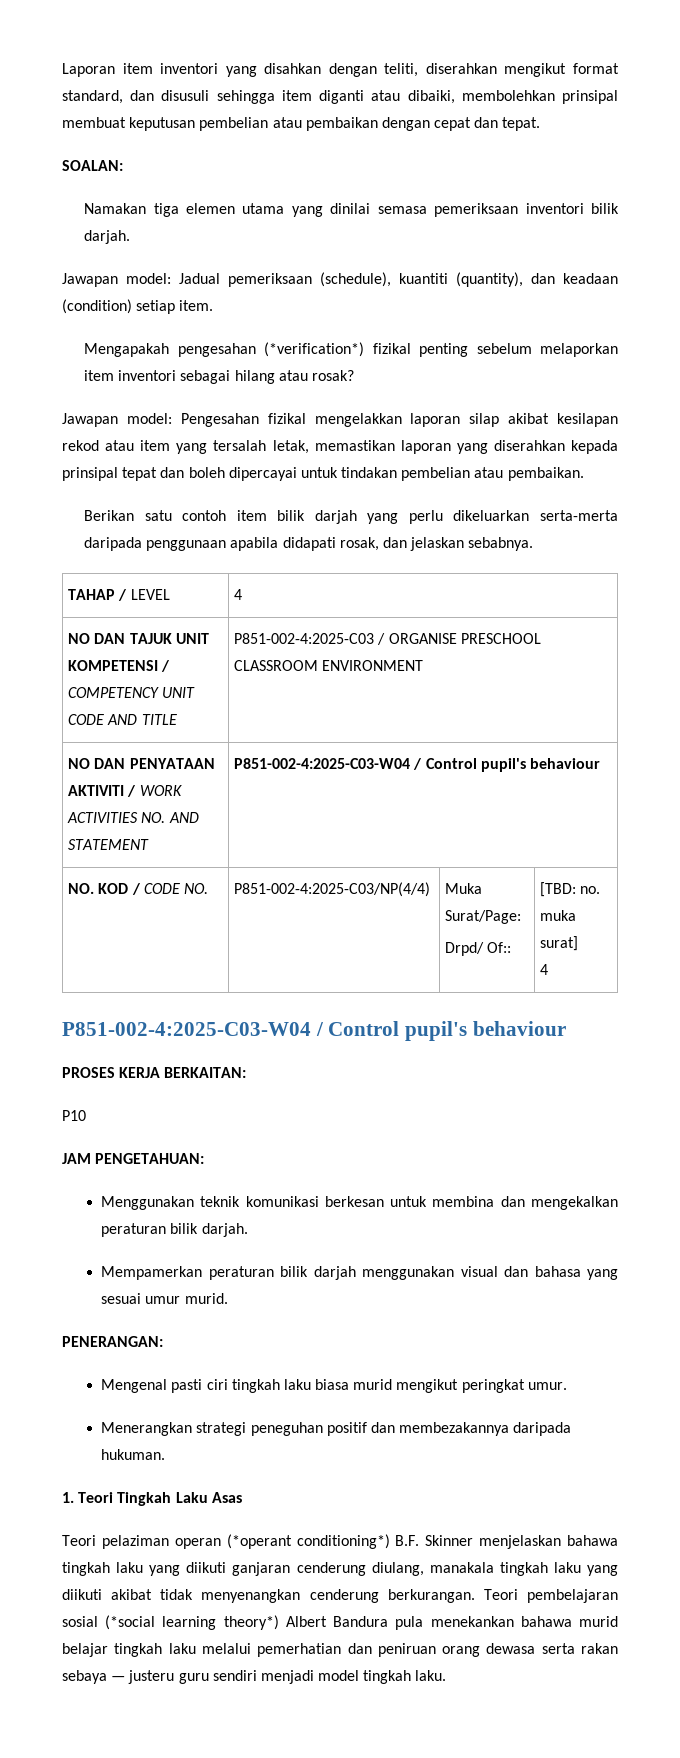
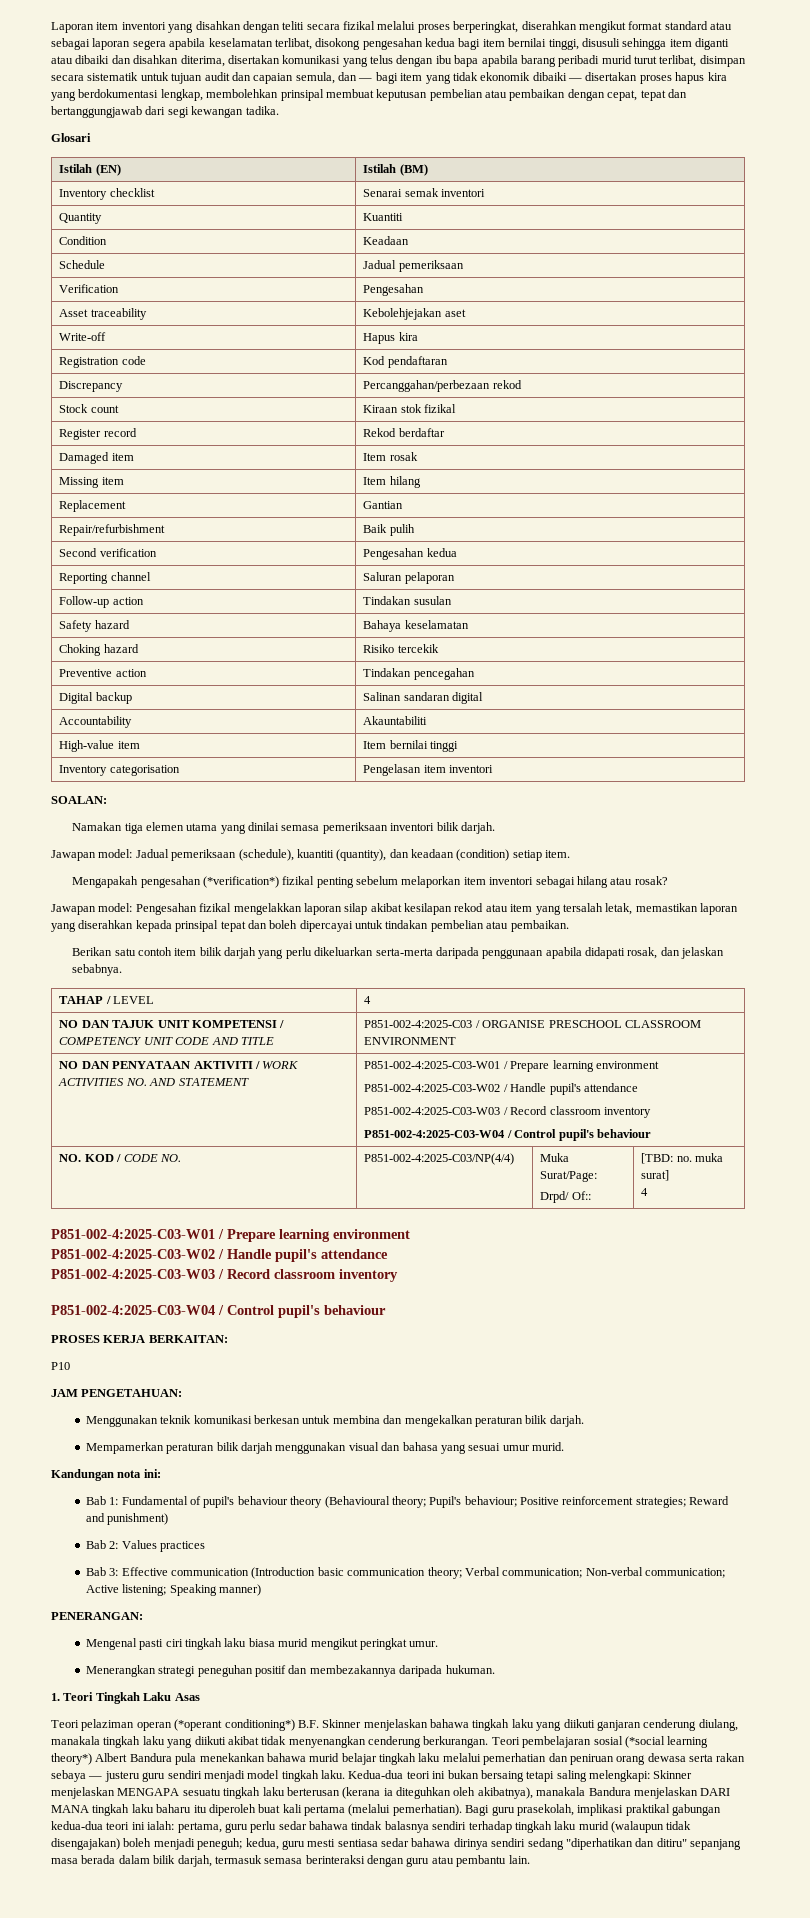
- Laporan item inventori yang disahkan dengan teliti, diserahkan mengikut format standard, dan disusuli sehingga item diganti atau dibaiki, membolehkan prinsipal membuat keputusan pembelian atau pembaikan dengan cepat dan tepat.
+ Laporan item inventori yang disahkan dengan teliti secara fizikal melalui proses berperingkat, diserahkan mengikut format standard atau sebagai laporan segera apabila keselamatan terlibat, disokong pengesahan kedua bagi item bernilai tinggi, disusuli sehingga item diganti atau dibaiki dan disahkan diterima, disertakan komunikasi yang telus dengan ibu bapa apabila barang peribadi murid turut terlibat, disimpan secara sistematik untuk tujuan audit dan capaian semula, dan — bagi item yang tidak ekonomik dibaiki — disertakan proses hapus kira yang berdokumentasi lengkap, membolehkan prinsipal membuat keputusan pembelian atau pembaikan dengan cepat, tepat dan bertanggungjawab dari segi kewangan tadika.
+ Glosari
+ Istilah (EN) | Istilah (BM)
+ Inventory checklist | Senarai semak inventori
+ Quantity | Kuantiti
+ Condition | Keadaan
+ Schedule | Jadual pemeriksaan
+ Verification | Pengesahan
+ Asset traceability | Kebolehjejakan aset
+ Write-off | Hapus kira
+ Registration code | Kod pendaftaran
+ Discrepancy | Percanggahan/perbezaan rekod
+ Stock count | Kiraan stok fizikal
+ Register record | Rekod berdaftar
+ Damaged item | Item rosak
+ Missing item | Item hilang
+ Replacement | Gantian
+ Repair/refurbishment | Baik pulih
+ Second verification | Pengesahan kedua
+ Reporting channel | Saluran pelaporan
+ Follow-up action | Tindakan susulan
+ Safety hazard | Bahaya keselamatan
+ Choking hazard | Risiko tercekik
+ Preventive action | Tindakan pencegahan
+ Digital backup | Salinan sandaran digital
+ Accountability | Akauntabiliti
+ High-value item | Item bernilai tinggi
+ Inventory categorisation | Pengelasan item inventori
- NO DAN PENYATAAN AKTIVITI / WORK ACTIVITIES NO. AND STATEMENT | P851-002-4:2025-C03-W04 / Control pupil's behaviour
+ NO DAN PENYATAAN AKTIVITI / WORK ACTIVITIES NO. AND STATEMENT | P851-002-4:2025-C03-W01 / Prepare learning environment
+ P851-002-4:2025-C03-W02 / Handle pupil's attendance
+ P851-002-4:2025-C03-W03 / Record classroom inventory
+ P851-002-4:2025-C03-W04 / Control pupil's behaviour
  NO. KOD / CODE NO. | P851-002-4:2025-C03/NP(4/4) | Muka Surat/Page:
  Drpd/ Of:: | [TBD: no. muka surat]
  4
+ P851-002-4:2025-C03-W01 / Prepare learning environment
+ P851-002-4:2025-C03-W02 / Handle pupil's attendance
+ P851-002-4:2025-C03-W03 / Record classroom inventory
+ Kandungan nota ini:
+ Bab 1: Fundamental of pupil's behaviour theory (Behavioural theory; Pupil's behaviour; Positive reinforcement strategies; Reward and punishment)
+ Bab 2: Values practices
+ Bab 3: Effective communication (Introduction basic communication theory; Verbal communication; Non-verbal communication; Active listening; Speaking manner)
+ Kedua-dua teori ini bukan bersaing tetapi saling melengkapi: Skinner menjelaskan MENGAPA sesuatu tingkah laku berterusan (kerana ia diteguhkan oleh akibatnya), manakala Bandura menjelaskan DARI MANA tingkah laku baharu itu diperoleh buat kali pertama (melalui pemerhatian). Bagi guru prasekolah, implikasi praktikal gabungan kedua-dua teori ini ialah: pertama, guru perlu sedar bahawa tindak balasnya sendiri terhadap tingkah laku murid (walaupun tidak disengajakan) boleh menjadi peneguh; kedua, guru mesti sentiasa sedar bahawa dirinya sendiri sedang "diperhatikan dan ditiru" sepanjang masa berada dalam bilik darjah, termasuk semasa berinteraksi dengan guru atau pembantu lain.

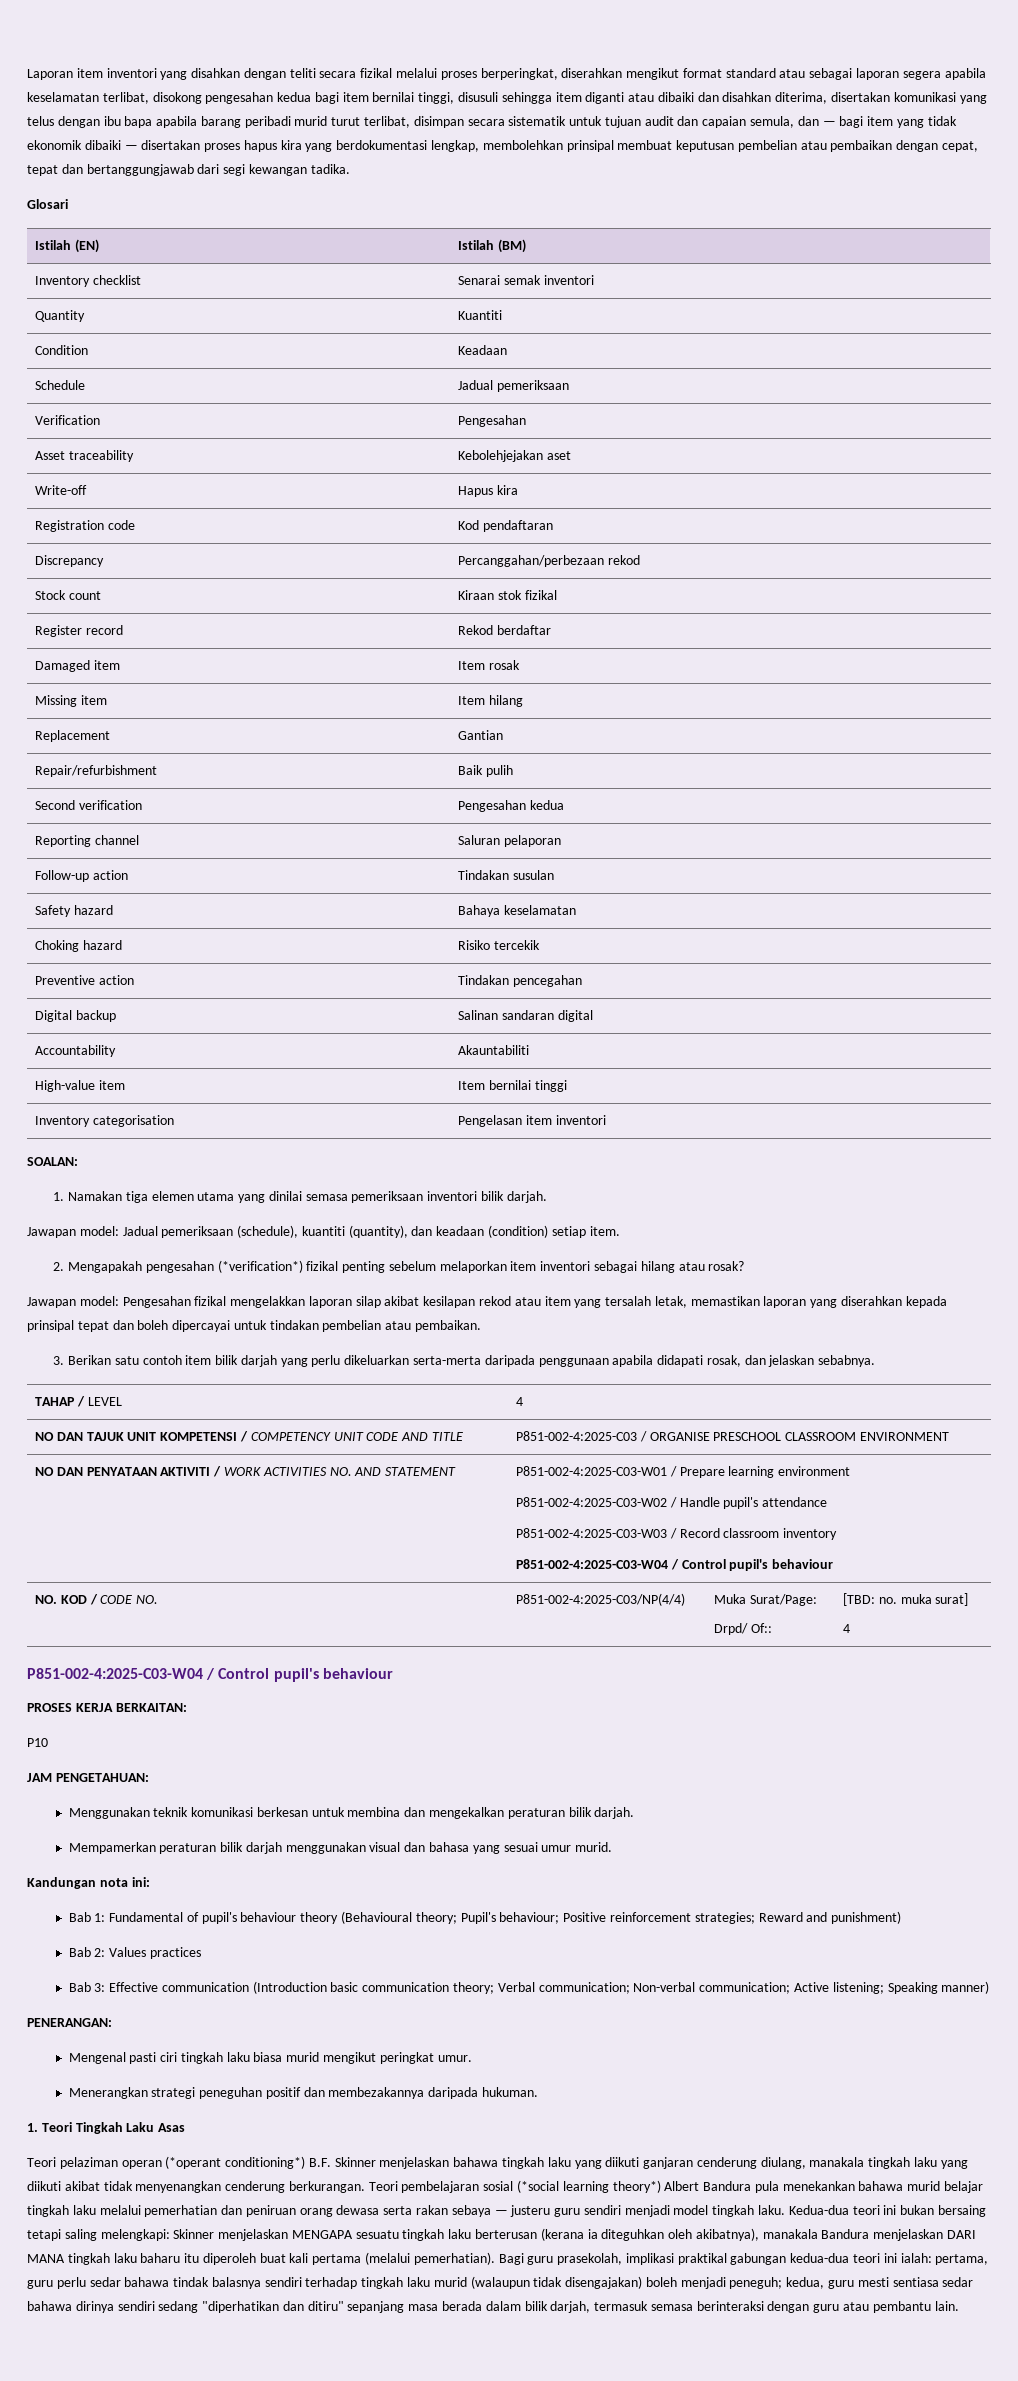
- Namakan tiga elemen utama yang dinilai semasa pemeriksaan inventori bilik darjah.
+ 1. Namakan tiga elemen utama yang dinilai semasa pemeriksaan inventori bilik darjah.
- Mengapakah pengesahan (*verification*) fizikal penting sebelum melaporkan item inventori sebagai hilang atau rosak?
+ 2. Mengapakah pengesahan (*verification*) fizikal penting sebelum melaporkan item inventori sebagai hilang atau rosak?
- Berikan satu contoh item bilik darjah yang perlu dikeluarkan serta-merta daripada penggunaan apabila didapati rosak, dan jelaskan sebabnya.
+ 3. Berikan satu contoh item bilik darjah yang perlu dikeluarkan serta-merta daripada penggunaan apabila didapati rosak, dan jelaskan sebabnya.
  NO. KOD / CODE NO. | P851-002-4:2025-C03/NP(4/4) | Muka Surat/Page:
  Drpd/ Of:: | [TBD: no. muka surat]
  4
- P851-002-4:2025-C03-W01 / Prepare learning environment
- P851-002-4:2025-C03-W02 / Handle pupil's attendance
- P851-002-4:2025-C03-W03 / Record classroom inventory

